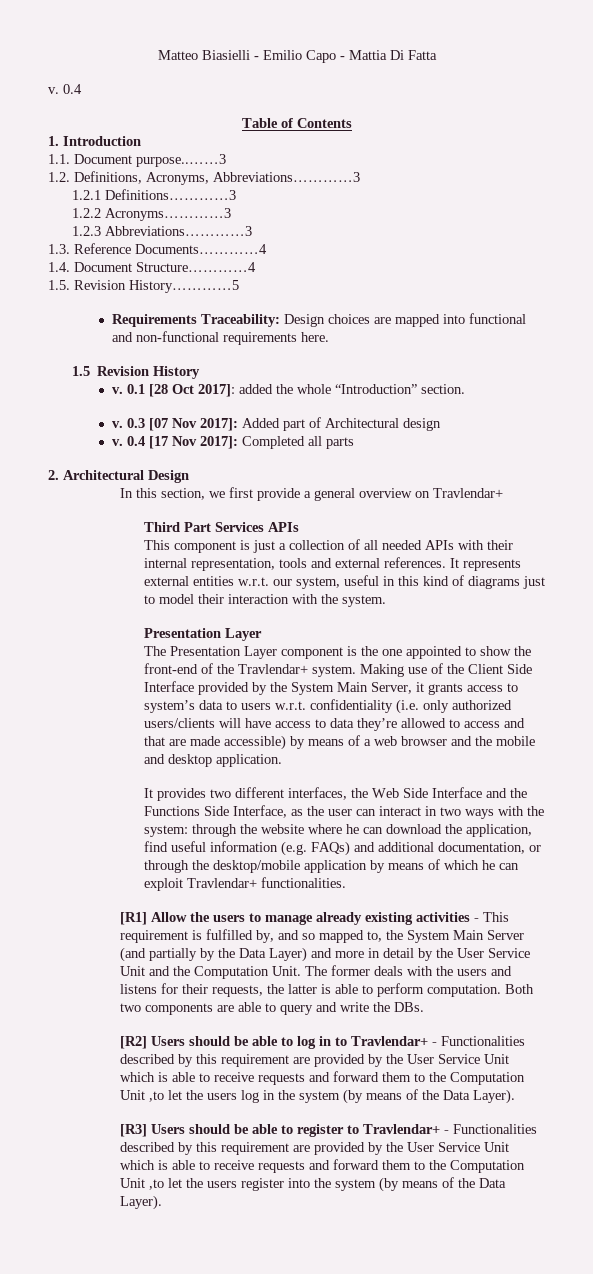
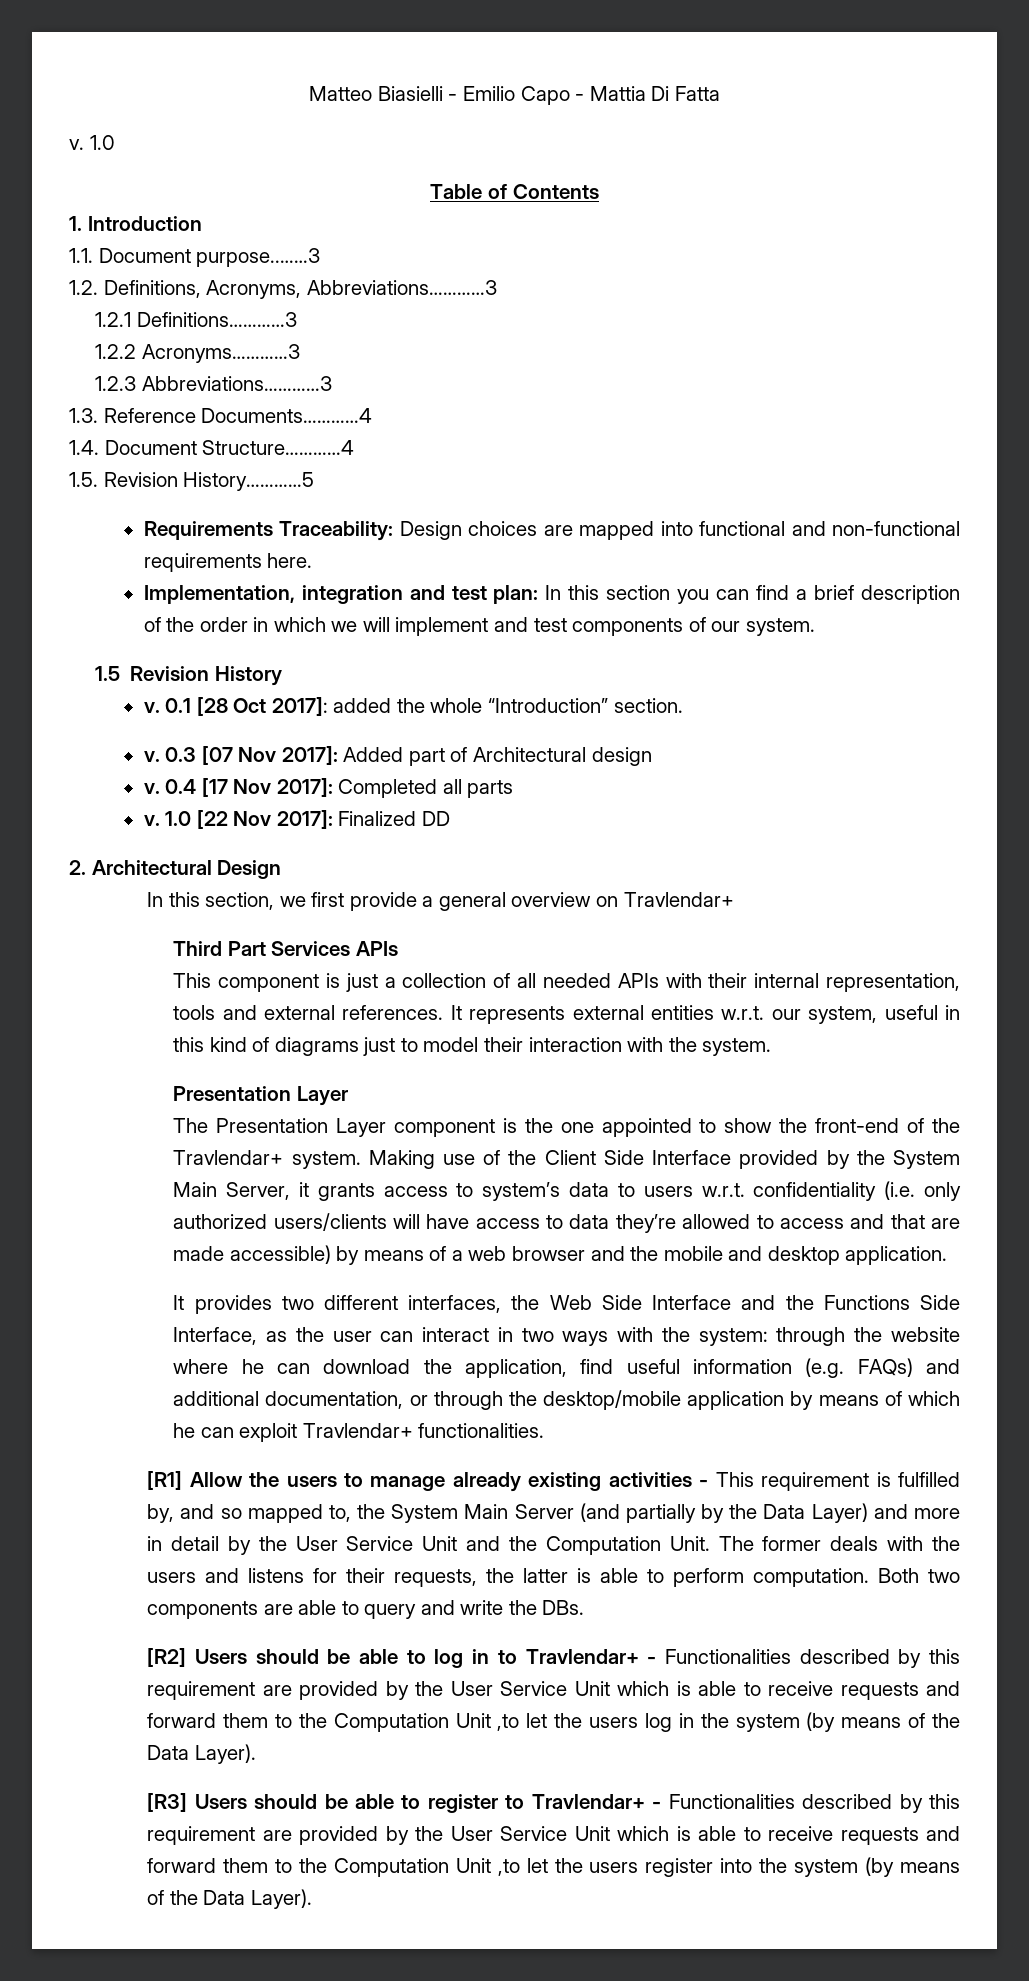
  Matteo Biasielli - Emilio Capo - Mattia Di Fatta
- v. 0.4
+ v. 1.0
+ Implementation, integration and test plan: In this section you can find a brief description of the order in which we will implement and test components of our system.
+ v. 1.0 [22 Nov 2017]: Finalized DD

